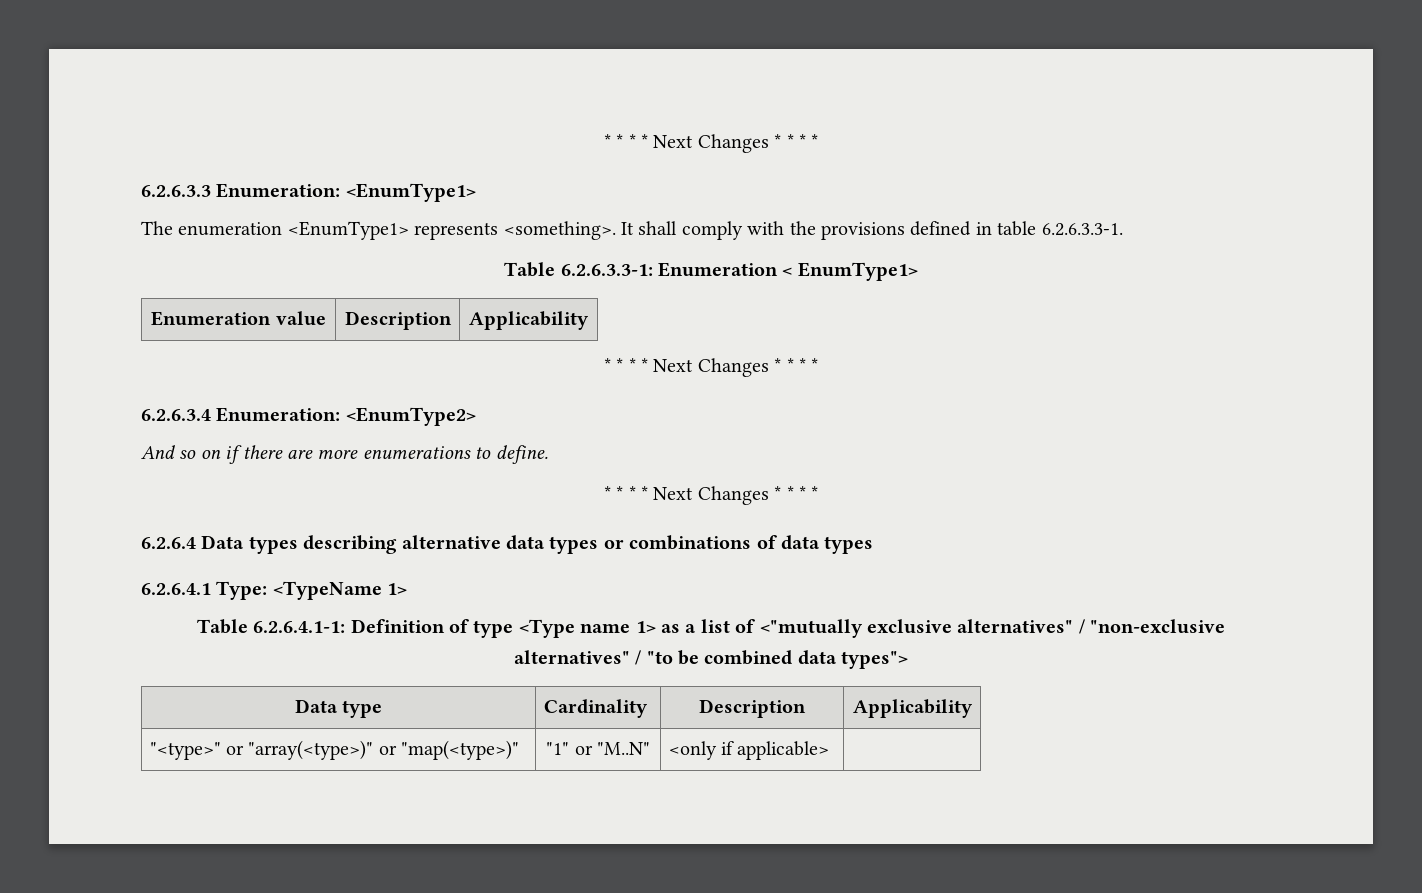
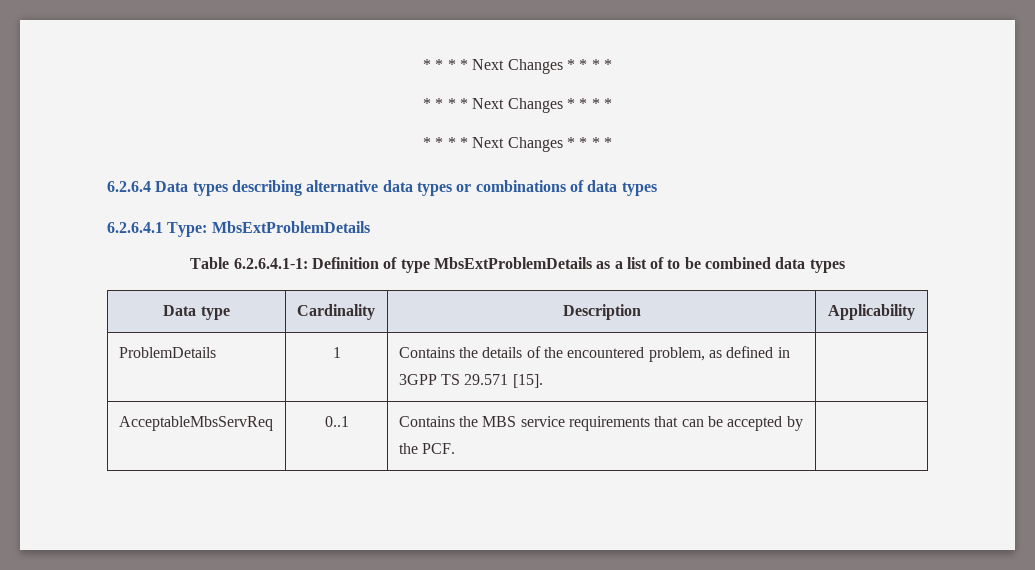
- 6.2.6.3.3 Enumeration: <EnumType1>
- The enumeration <EnumType1> represents <something>. It shall comply with the provisions defined in table 6.2.6.3.3-1.
- Table 6.2.6.3.3-1: Enumeration < EnumType1>
- Enumeration value | Description | Applicability
- 6.2.6.3.4 Enumeration: <EnumType2>
- And so on if there are more enumerations to define.
- 6.2.6.4.1 Type: <TypeName 1>
+ 6.2.6.4.1 Type: MbsExtProblemDetails
- Table 6.2.6.4.1-1: Definition of type <Type name 1> as a list of <"mutually exclusive alternatives" / "non-exclusive alternatives" / "to be combined data types">
+ Table 6.2.6.4.1-1: Definition of type MbsExtProblemDetails as a list of to be combined data types
- "<type>" or "array(<type>)" or "map(<type>)" | "1" or "M..N" | <only if applicable> |
+ ProblemDetails | 1 | Contains the details of the encountered problem, as defined in 3GPP TS 29.571 [15]. |
+ AcceptableMbsServReq | 0..1 | Contains the MBS service requirements that can be accepted by the PCF. |

